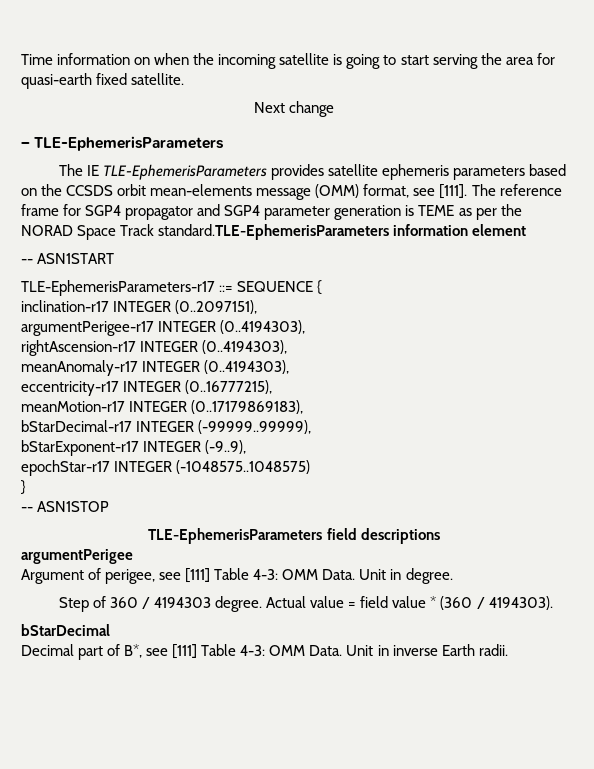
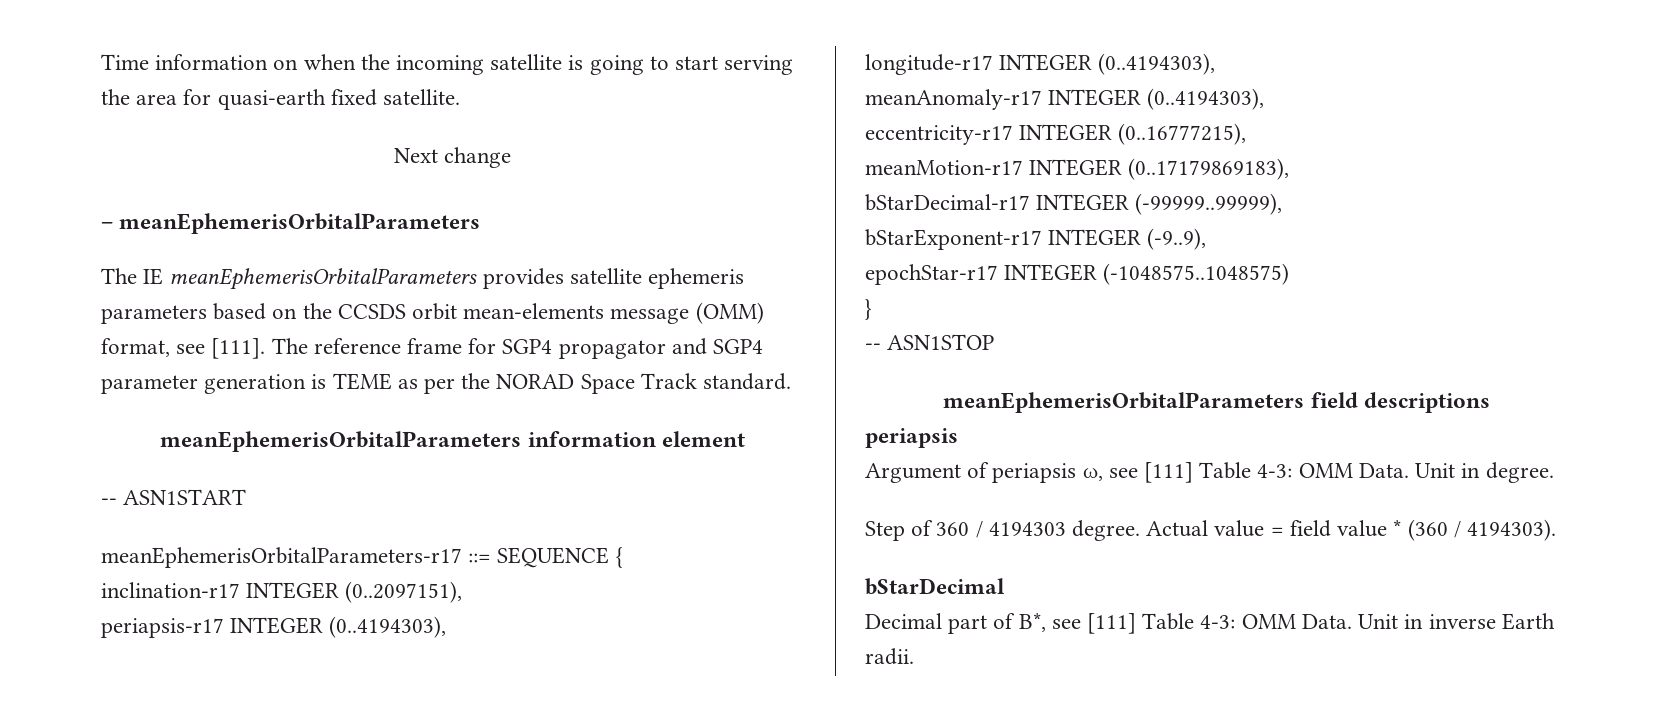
- – TLE-EphemerisParameters
+ – meanEphemerisOrbitalParameters
- The IE TLE-EphemerisParameters provides satellite ephemeris parameters based on the CCSDS orbit mean-elements message (OMM) format, see [111].
+ The IE meanEphemerisOrbitalParameters provides satellite ephemeris parameters based on the CCSDS orbit mean-elements message (OMM) format, see [111].
- The reference frame for SGP4 propagator and SGP4 parameter generation is TEME as per the NORAD Space Track standard.TLE-EphemerisParameters information element
+ The reference frame for SGP4 propagator and SGP4 parameter generation is TEME as per the NORAD Space Track standard.
+ meanEphemerisOrbitalParameters information element
- TLE-EphemerisParameters-r17 ::= SEQUENCE {
+ meanEphemerisOrbitalParameters-r17 ::= SEQUENCE {
- argumentPerigee-r17 INTEGER (0..4194303),
- rightAscension-r17 INTEGER (0..4194303),
+ periapsis-r17 INTEGER (0..4194303),
+ longitude-r17 INTEGER (0..4194303),
- TLE-EphemerisParameters field descriptions
- argumentPerigee
+ meanEphemerisOrbitalParameters field descriptions
+ periapsis
- Argument of perigee, see [111] Table 4-3: OMM Data.
+ Argument of periapsis ω, see [111] Table 4-3: OMM Data.

